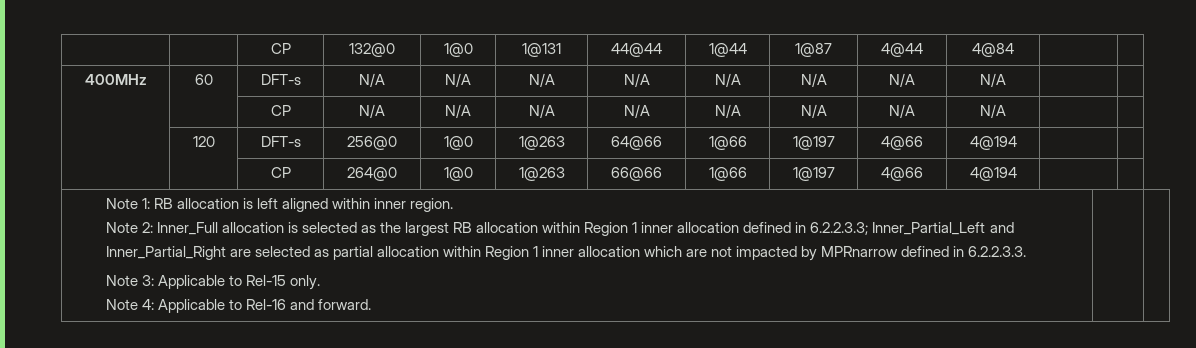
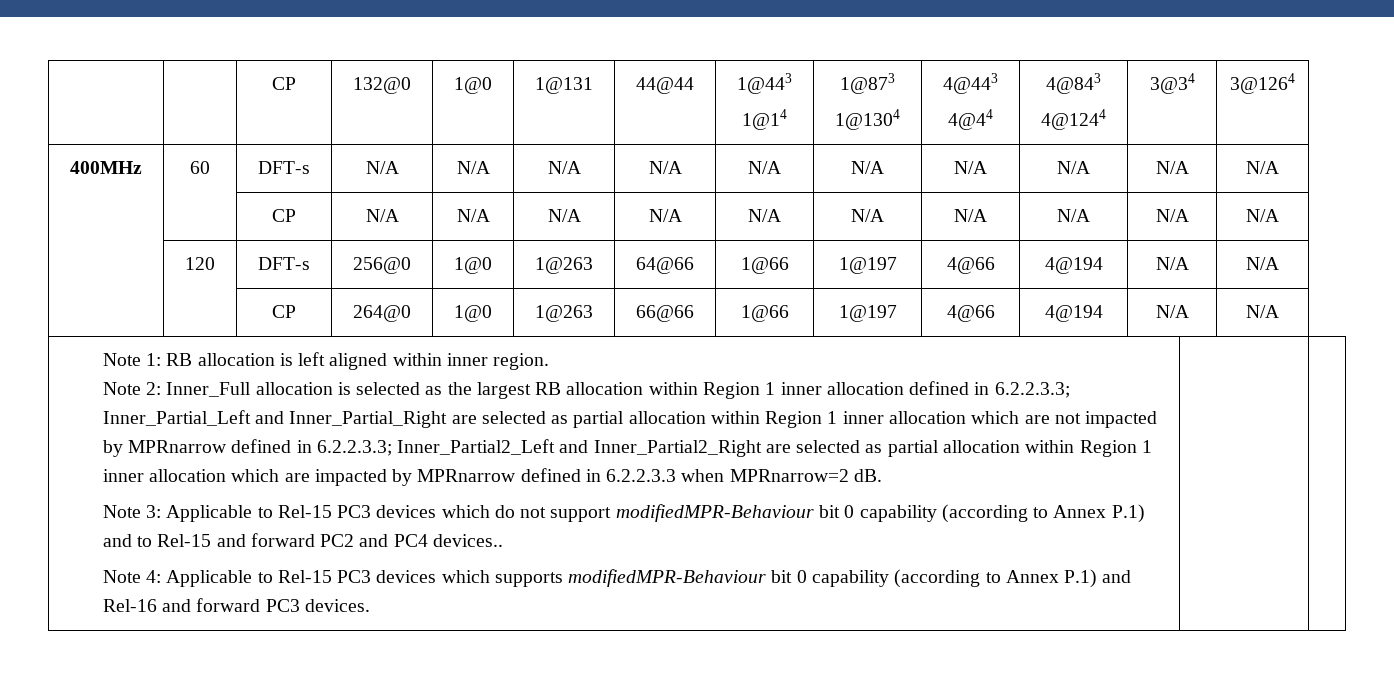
- | | CP | 132@0 | 1@0 | 1@131 | 44@44 | 1@44 | 1@87 | 4@44 | 4@84 | |
+ | | CP | 132@0 | 1@0 | 1@131 | 44@44 | 1@443
+ 1@14 | 1@873
+ 1@1304 | 4@443
+ 4@44 | 4@843
+ 4@1244 | 3@34 | 3@1264
- 400MHz | 60 | DFT-s | N/A | N/A | N/A | N/A | N/A | N/A | N/A | N/A | |
+ 400MHz | 60 | DFT-s | N/A | N/A | N/A | N/A | N/A | N/A | N/A | N/A | N/A | N/A
- | | CP | N/A | N/A | N/A | N/A | N/A | N/A | N/A | N/A | |
+ | | CP | N/A | N/A | N/A | N/A | N/A | N/A | N/A | N/A | N/A | N/A
- | 120 | DFT-s | 256@0 | 1@0 | 1@263 | 64@66 | 1@66 | 1@197 | 4@66 | 4@194 | |
+ | 120 | DFT-s | 256@0 | 1@0 | 1@263 | 64@66 | 1@66 | 1@197 | 4@66 | 4@194 | N/A | N/A
- | | CP | 264@0 | 1@0 | 1@263 | 66@66 | 1@66 | 1@197 | 4@66 | 4@194 | |
+ | | CP | 264@0 | 1@0 | 1@263 | 66@66 | 1@66 | 1@197 | 4@66 | 4@194 | N/A | N/A
- Note 2: Inner_Full allocation is selected as the largest RB allocation within Region 1 inner allocation defined in 6.2.2.3.3; Inner_Partial_Left and Inner_Partial_Right are selected as partial allocation within Region 1 inner allocation which are not impacted by MPRnarrow defined in 6.2.2.3.3.
+ Note 2: Inner_Full allocation is selected as the largest RB allocation within Region 1 inner allocation defined in 6.2.2.3.3; Inner_Partial_Left and Inner_Partial_Right are selected as partial allocation within Region 1 inner allocation which are not impacted by MPRnarrow defined in 6.2.2.3.3; Inner_Partial2_Left and Inner_Partial2_Right are selected as partial allocation within Region 1 inner allocation which are impacted by MPRnarrow defined in 6.2.2.3.3 when MPRnarrow=2 dB.
- Note 3: Applicable to Rel-15 only.
- Note 4: Applicable to Rel-16 and forward.
+ Note 3: Applicable to Rel-15 PC3 devices which do not support modifiedMPR-Behaviour bit 0 capability (according to Annex P.1) and to Rel-15 and forward PC2 and PC4 devices..
+ Note 4: Applicable to Rel-15 PC3 devices which supports modifiedMPR-Behaviour bit 0 capability (according to Annex P.1) and Rel-16 and forward PC3 devices.

